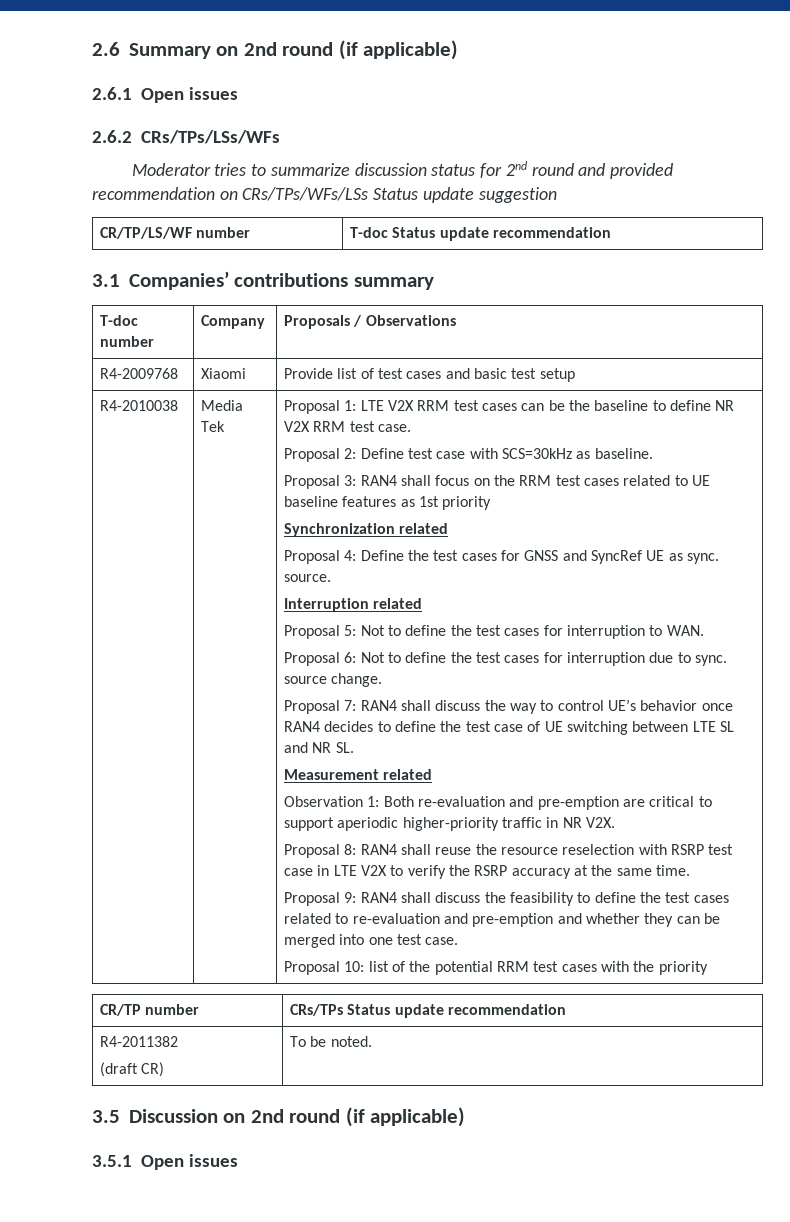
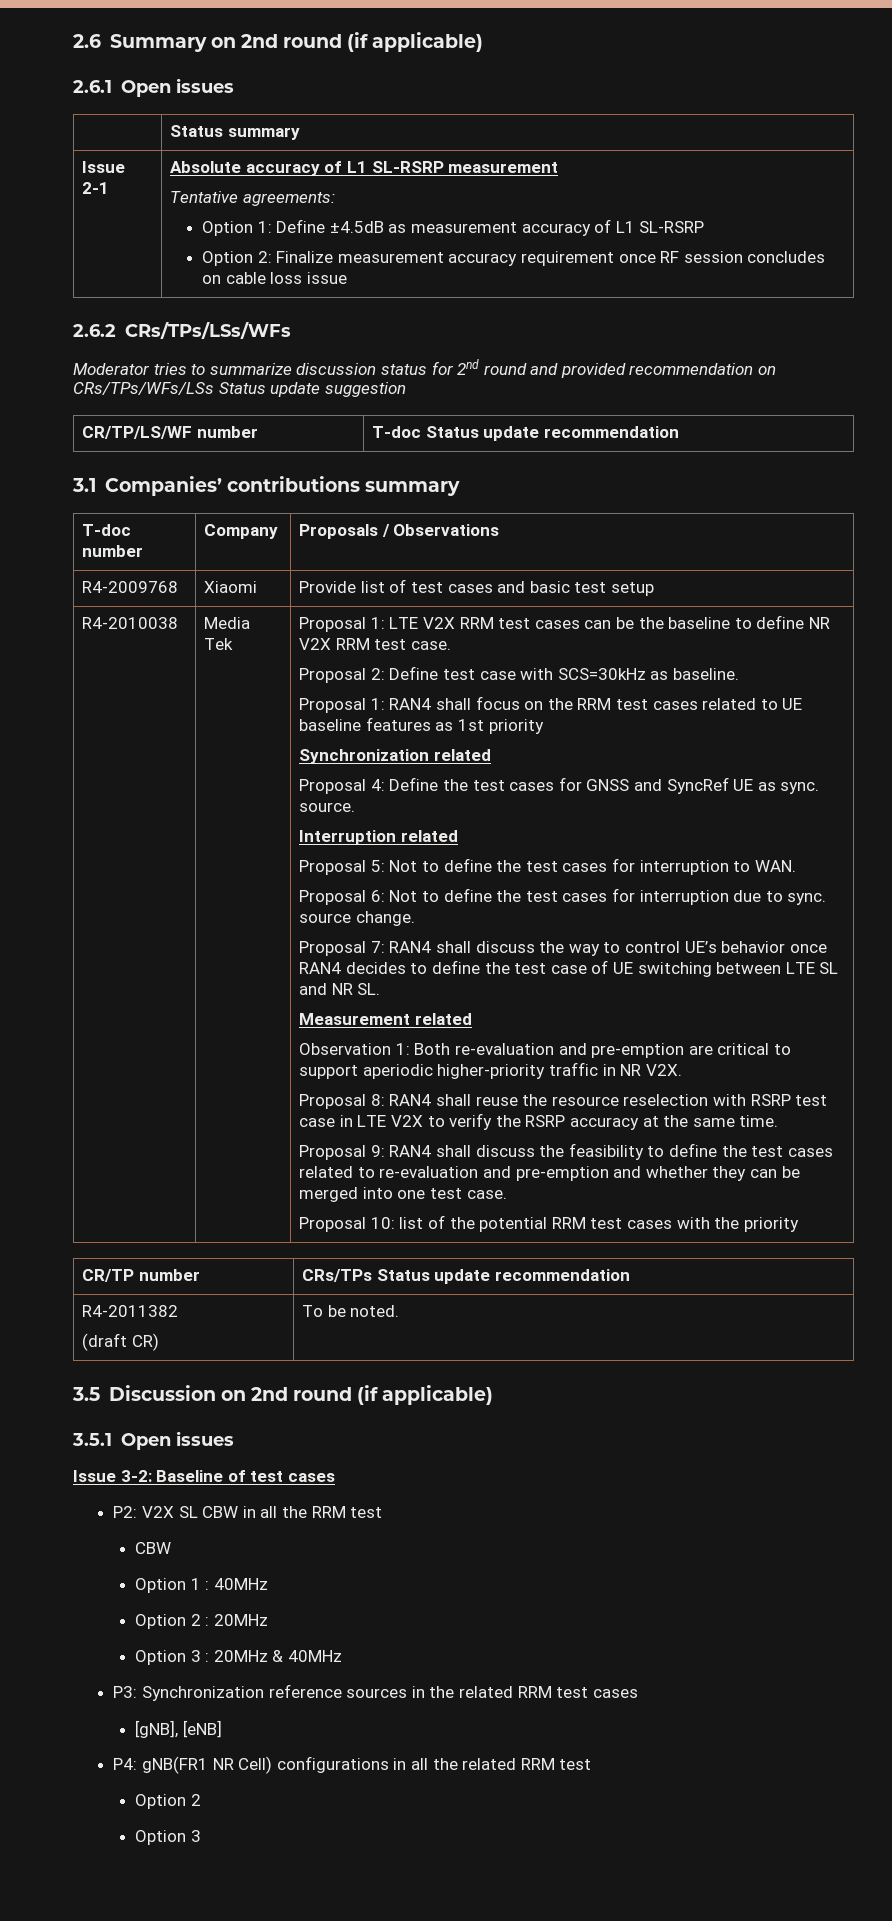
+ | Status summary
+ Issue 2-1 | Absolute accuracy of L1 SL-RSRP measurement
+ Tentative agreements:
+ Option 1: Define ±4.5dB as measurement accuracy of L1 SL-RSRP
+ Option 2: Finalize measurement accuracy requirement once RF session concludes on cable loss issue
- Proposal 3: RAN4 shall focus on the RRM test cases related to UE baseline features as 1st priority
+ Proposal 1: RAN4 shall focus on the RRM test cases related to UE baseline features as 1st priority
+ Issue 3-2: Baseline of test cases
+ P2: V2X SL CBW in all the RRM test
+ CBW
+ Option 1 : 40MHz
+ Option 2 : 20MHz
+ Option 3 : 20MHz & 40MHz
+ P3: Synchronization reference sources in the related RRM test cases
+ [gNB], [eNB]
+ P4: gNB(FR1 NR Cell) configurations in all the related RRM test
+ Option 2
+ Option 3

